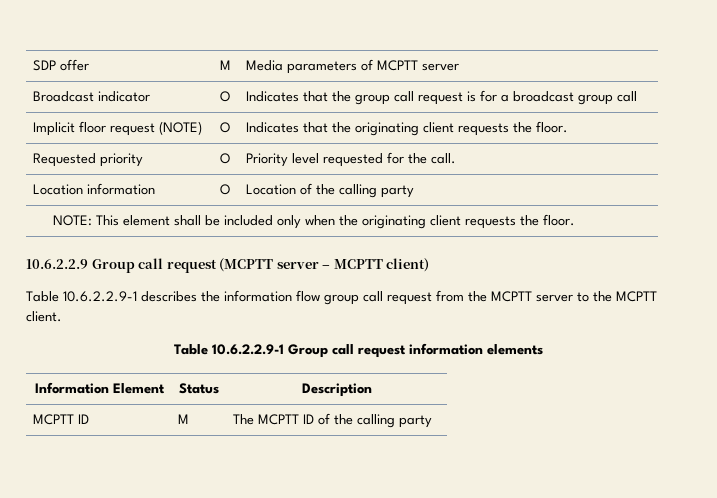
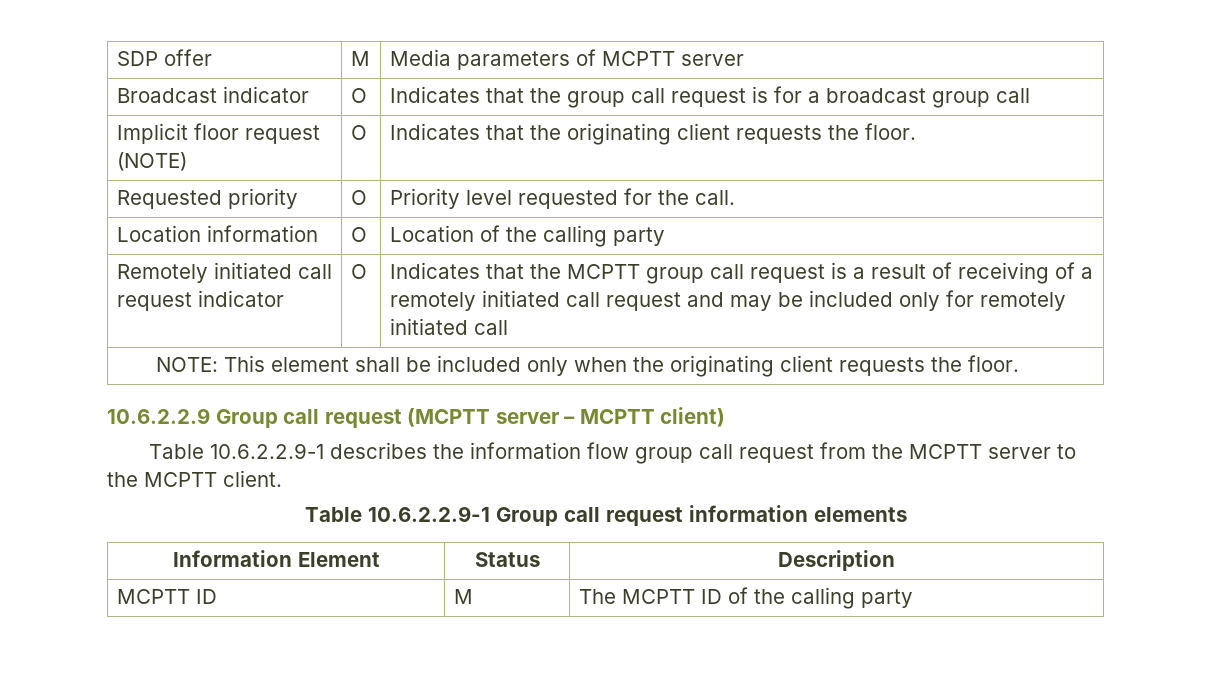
+ Remotely initiated call request indicator | O | Indicates that the MCPTT group call request is a result of receiving of a remotely initiated call request and may be included only for remotely initiated call

